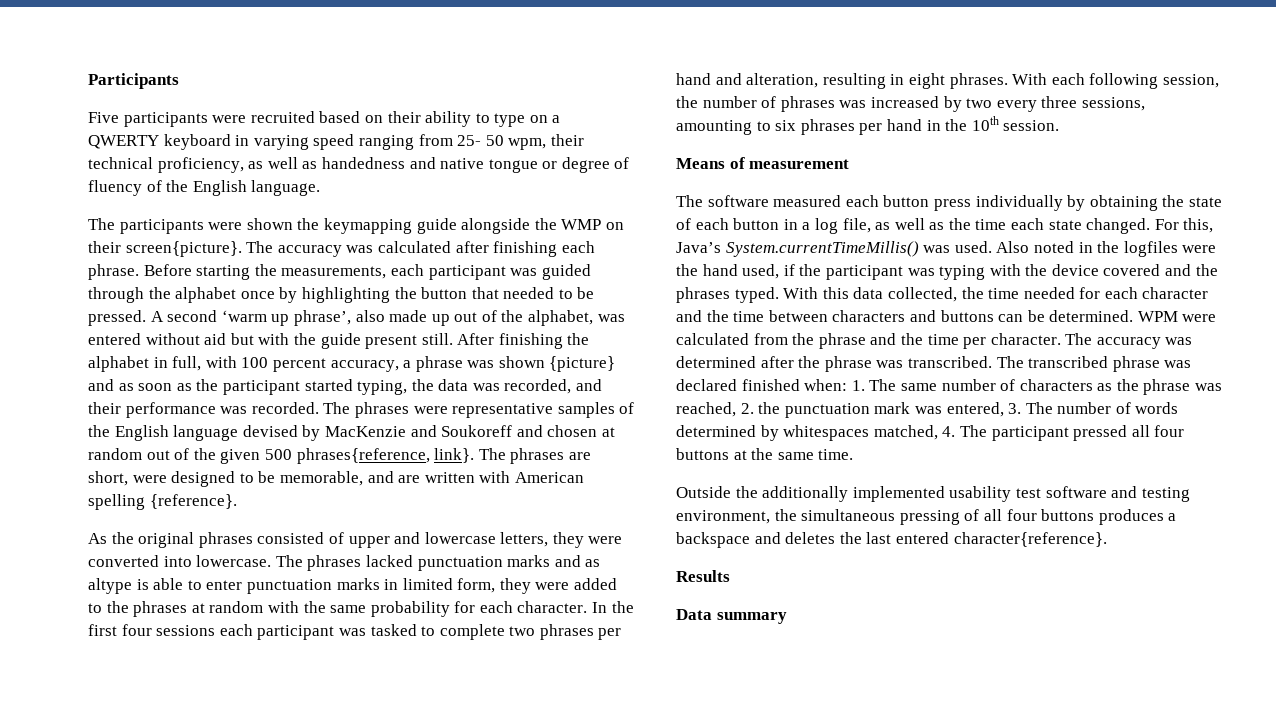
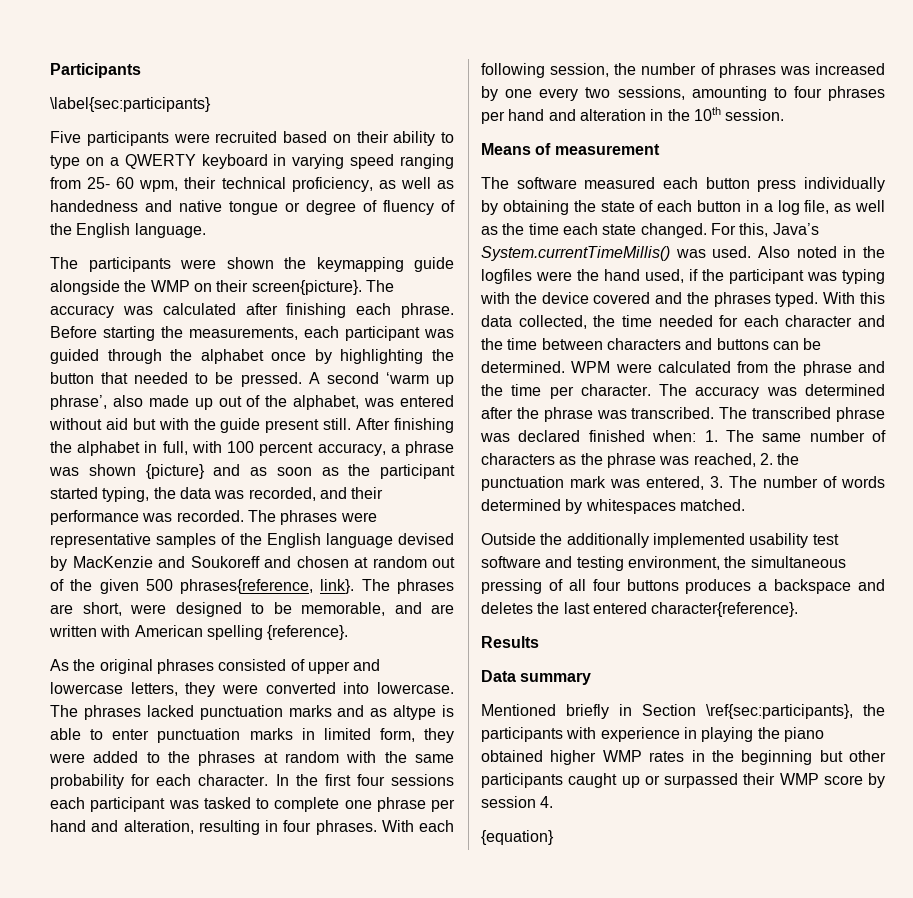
+ \label{sec:participants}
- Five participants were recruited based on their ability to type on a QWERTY keyboard in varying speed ranging from 25- 50 wpm, their technical proficiency, as well as handedness and native tongue or degree of fluency of the English language.
+ Five participants were recruited based on their ability to type on a QWERTY keyboard in varying speed ranging from 25- 60 wpm, their technical proficiency, as well as handedness and native tongue or degree of fluency of the English language.
- In the first four sessions each participant was tasked to complete two phrases per hand and alteration, resulting in eight phrases.
+ In the first four sessions each participant was tasked to complete one phrase per hand and alteration, resulting in four phrases.
- With each following session, the number of phrases was increased by two every three sessions, amounting to six phrases per hand in the 10th session.
+ With each following session, the number of phrases was increased by one every two sessions, amounting to four phrases per hand and alteration in the 10th session.
- The transcribed phrase was declared finished when: 1. The same number of characters as the phrase was reached, 2. the punctuation mark was entered, 3. The number of words determined by whitespaces matched, 4. The participant pressed all four buttons at the same time.
+ The transcribed phrase was declared finished when: 1. The same number of characters as the phrase was reached, 2. the punctuation mark was entered, 3. The number of words determined by whitespaces matched.
+ Mentioned briefly in Section \ref{sec:participants}, the participants with experience in playing the piano obtained higher WMP rates in the beginning but other participants caught up or surpassed their WMP score by session 4.
+ {equation}

